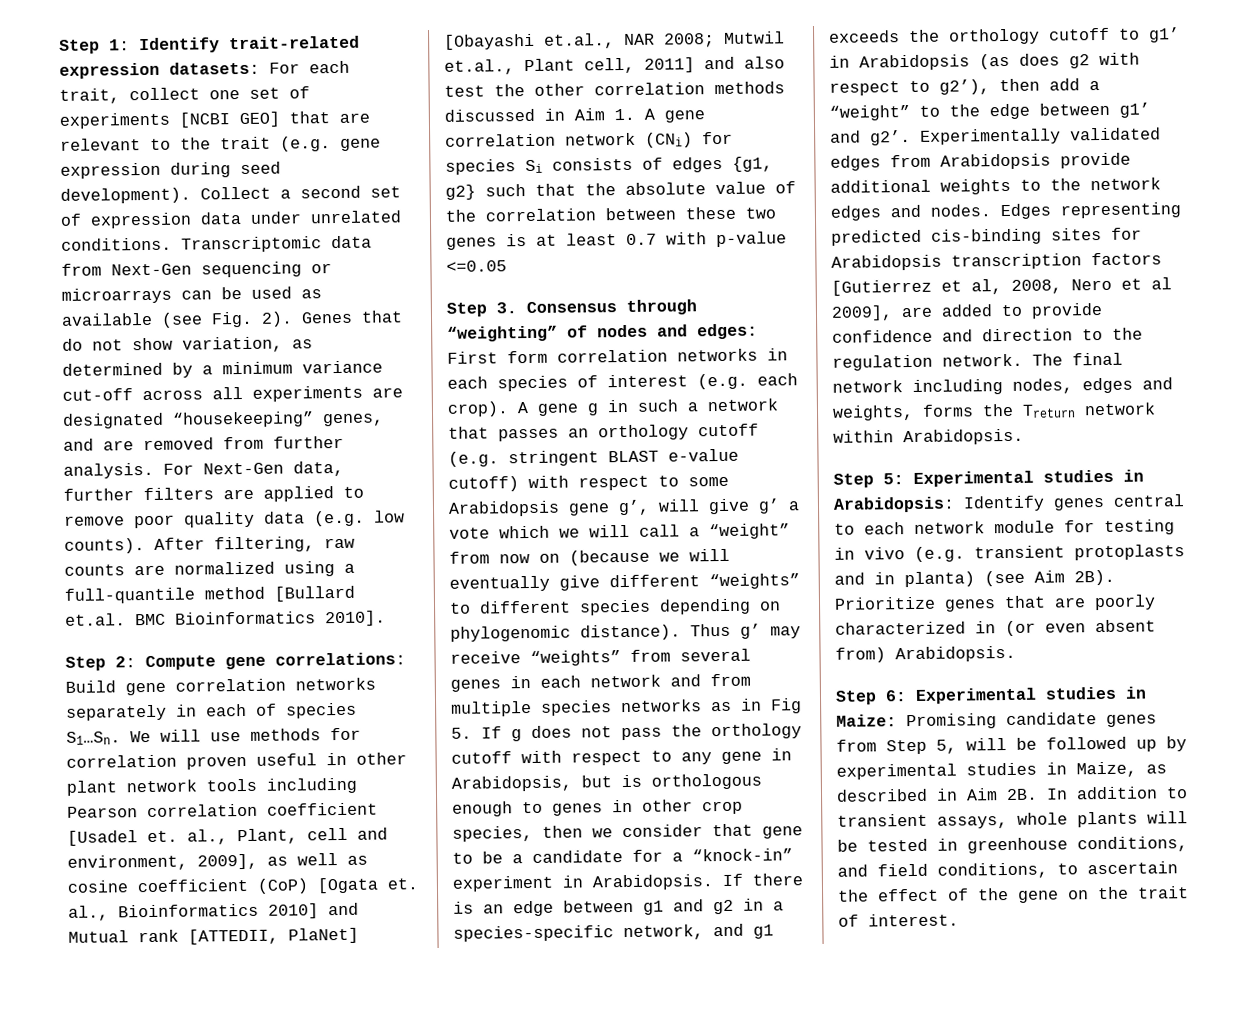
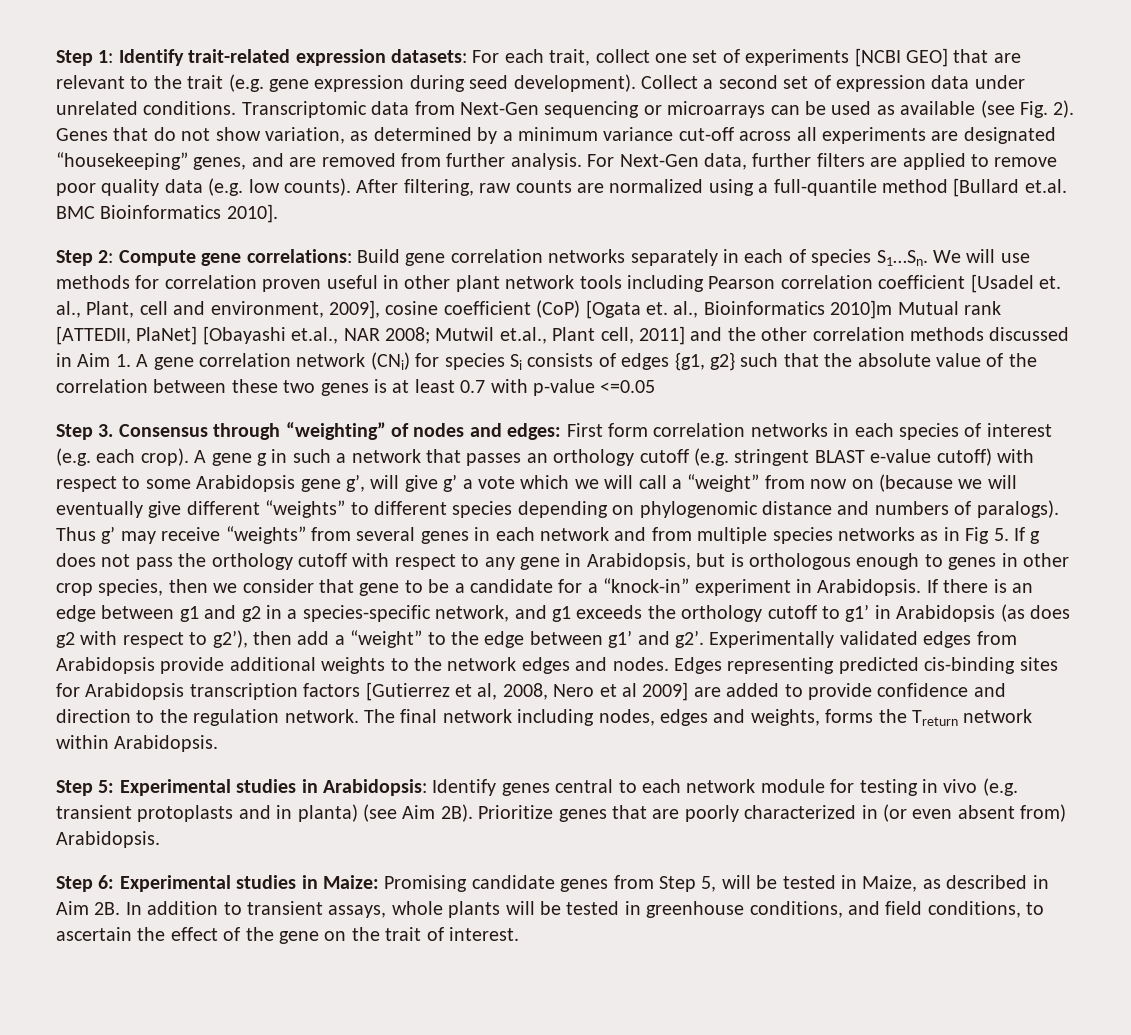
- We will use methods for correlation proven useful in other plant network tools including Pearson correlation coefficient [Usadel et. al., Plant, cell and environment, 2009], as well as cosine coefficient (CoP) [Ogata et. al., Bioinformatics 2010] and Mutual rank [ATTEDII, PlaNet] [Obayashi et.al., NAR 2008;
+ We will use methods for correlation proven useful in other plant network tools including Pearson correlation coefficient [Usadel et. al., Plant, cell and environment, 2009], cosine coefficient (CoP) [Ogata et. al., Bioinformatics 2010]m Mutual rank [ATTEDII, PlaNet] [Obayashi et.al., NAR 2008;
- Mutwil et.al., Plant cell, 2011] and also test the other correlation methods discussed in Aim 1. A gene correlation network (CNi) for species Si consists of edges {g1, g2} such that the absolute value of the correlation between these two genes is at least 0.7 with p-value <=0.05
+ Mutwil et.al., Plant cell, 2011] and the other correlation methods discussed in Aim 1. A gene correlation network (CNi) for species Si consists of edges {g1, g2} such that the absolute value of the correlation between these two genes is at least 0.7 with p-value <=0.05
- A gene g in such a network that passes an orthology cutoff (e.g. stringent BLAST e-value cutoff) with respect to some Arabidopsis gene g’, will give g’ a vote which we will call a “weight” from now on (because we will eventually give different “weights” to different species depending on phylogenomic distance).
+ A gene g in such a network that passes an orthology cutoff (e.g. stringent BLAST e-value cutoff) with respect to some Arabidopsis gene g’, will give g’ a vote which we will call a “weight” from now on (because we will eventually give different “weights” to different species depending on phylogenomic distance and numbers of paralogs).
- Edges representing predicted cis-binding sites for Arabidopsis transcription factors [Gutierrez et al, 2008, Nero et al 2009], are added to provide confidence and direction to the regulation network.
+ Edges representing predicted cis-binding sites for Arabidopsis transcription factors [Gutierrez et al, 2008, Nero et al 2009] are added to provide confidence and direction to the regulation network.
- Step 6: Experimental studies in Maize: Promising candidate genes from Step 5, will be followed up by experimental studies in Maize, as described in Aim 2B.
+ Step 6: Experimental studies in Maize: Promising candidate genes from Step 5, will be tested in Maize, as described in Aim 2B.

